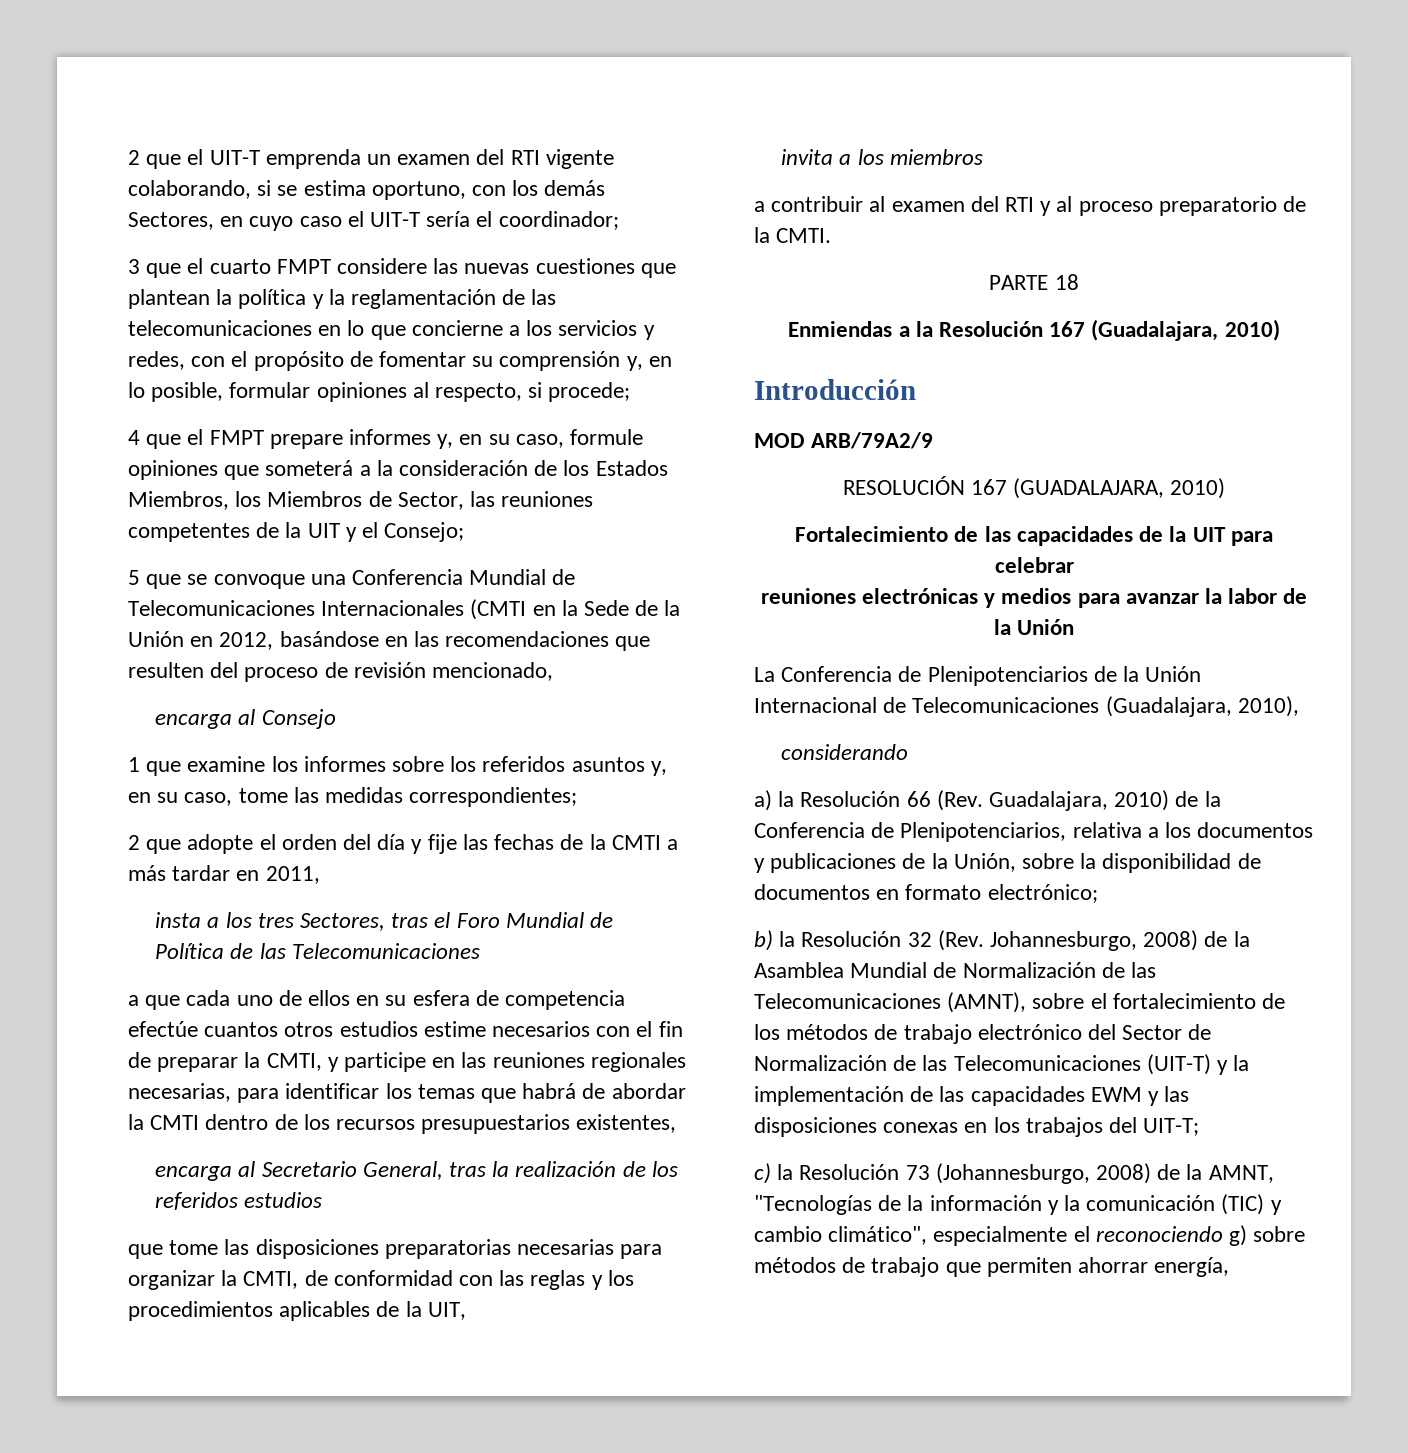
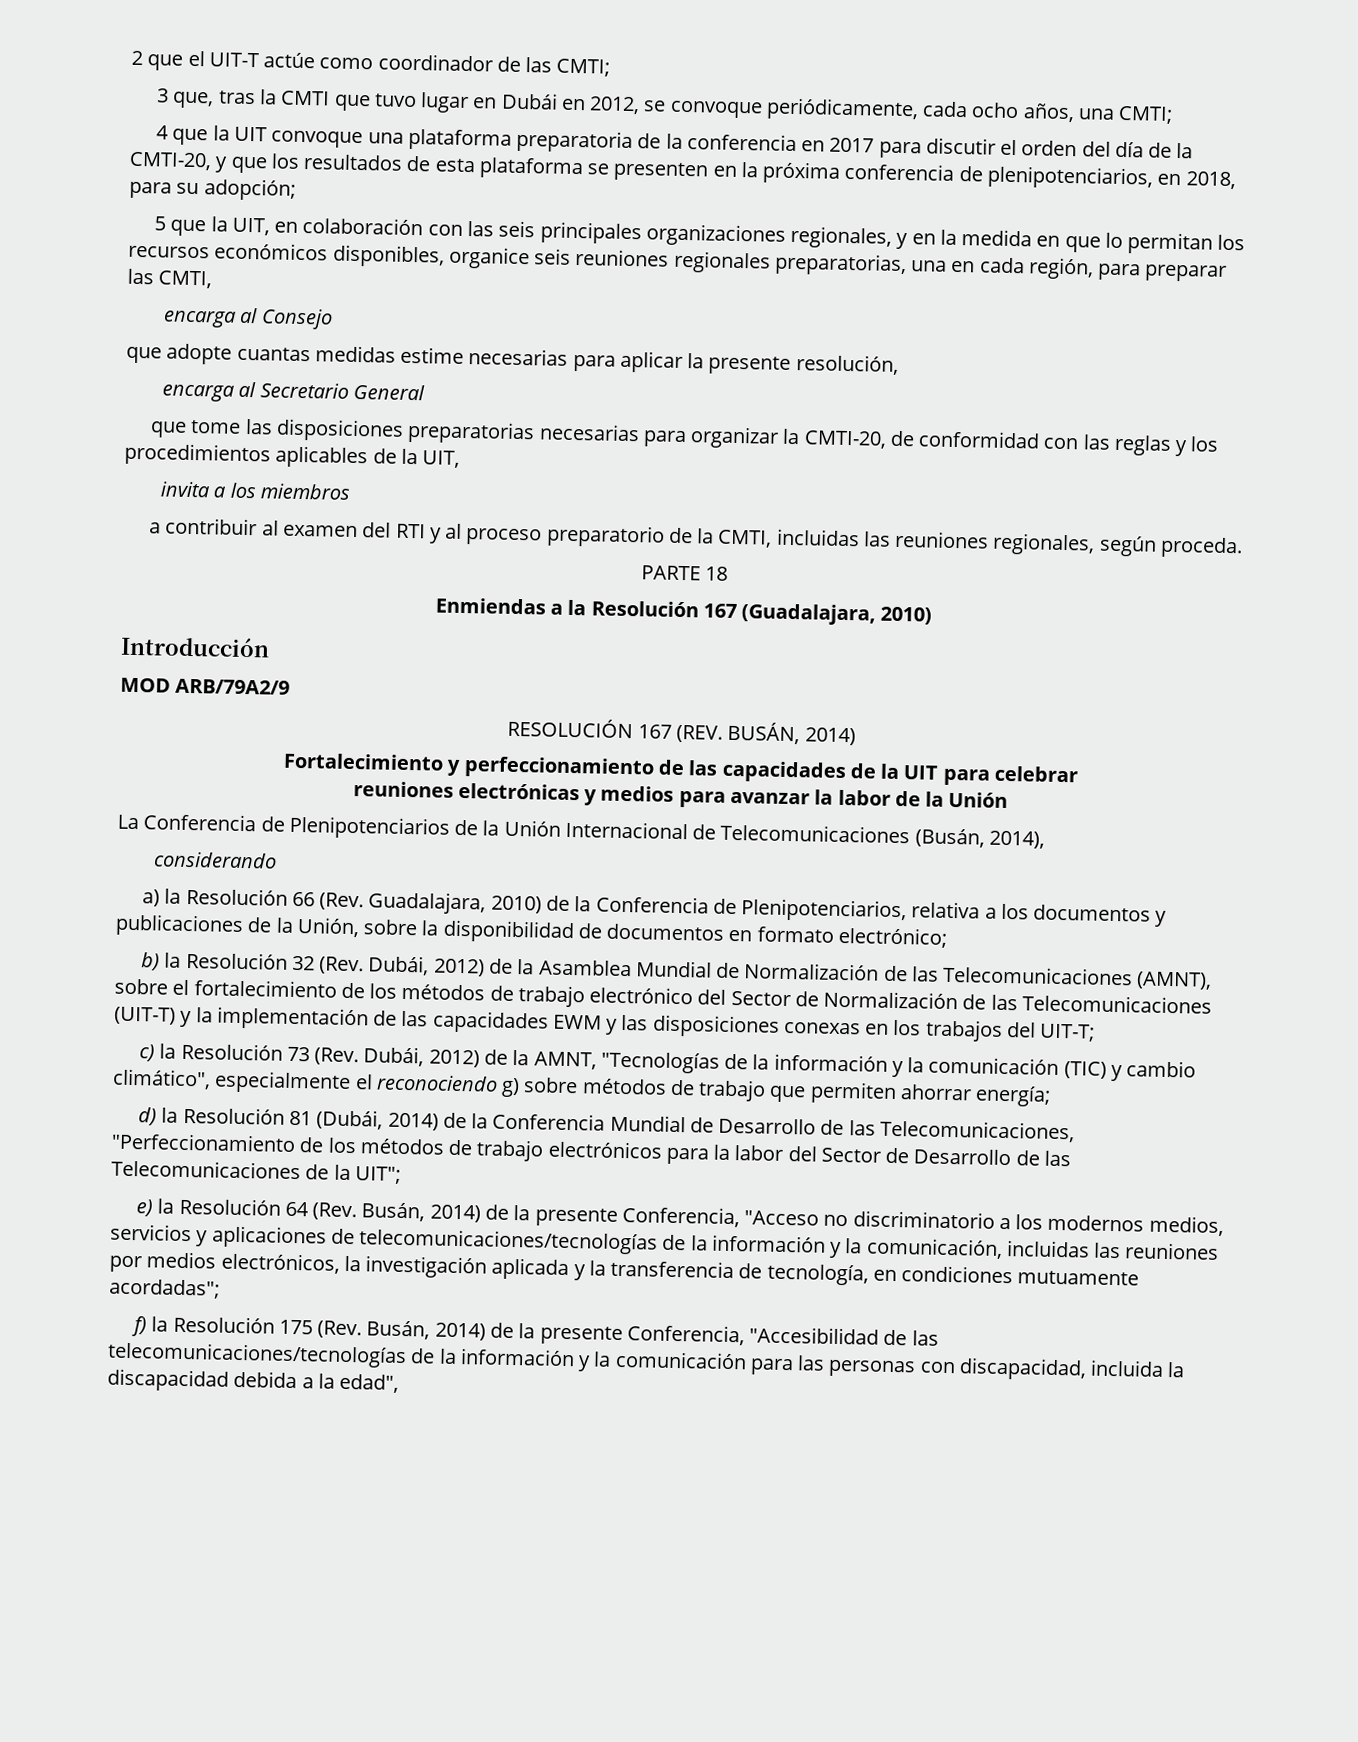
- 2 que el UIT-T emprenda un examen del RTI vigente colaborando, si se estima oportuno, con los demás Sectores, en cuyo caso el UIT-T sería el coordinador;
- 3 que el cuarto FMPT considere las nuevas cuestiones que plantean la política y la reglamentación de las telecomunicaciones en lo que concierne a los servicios y redes, con el propósito de fomentar su comprensión y, en lo posible, formular opiniones al respecto, si procede;
- 4 que el FMPT prepare informes y, en su caso, formule opiniones que someterá a la consideración de los Estados Miembros, los Miembros de Sector, las reuniones competentes de la UIT y el Consejo;
- 5 que se convoque una Conferencia Mundial de Telecomunicaciones Internacionales (CMTI en la Sede de la Unión en 2012, basándose en las recomendaciones que resulten del proceso de revisión mencionado,
+ 2 que el UIT-T actúe como coordinador de las CMTI;
+ 3 que, tras la CMTI que tuvo lugar en Dubái en 2012, se convoque periódicamente, cada ocho años, una CMTI;
+ 4 que la UIT convoque una plataforma preparatoria de la conferencia en 2017 para discutir el orden del día de la CMTI-20, y que los resultados de esta plataforma se presenten en la próxima conferencia de plenipotenciarios, en 2018, para su adopción;
+ 5 que la UIT, en colaboración con las seis principales organizaciones regionales, y en la medida en que lo permitan los recursos económicos disponibles, organice seis reuniones regionales preparatorias, una en cada región, para preparar las CMTI,
  encarga al Consejo
- 1 que examine los informes sobre los referidos asuntos y, en su caso, tome las medidas correspondientes;
- 2 que adopte el orden del día y fije las fechas de la CMTI a más tardar en 2011,
- insta a los tres Sectores, tras el Foro Mundial de Política de las Telecomunicaciones
- a que cada uno de ellos en su esfera de competencia efectúe cuantos otros estudios estime necesarios con el fin de preparar la CMTI, y participe en las reuniones regionales necesarias, para identificar los temas que habrá de abordar la CMTI dentro de los recursos presupuestarios existentes,
- encarga al Secretario General, tras la realización de los referidos estudios
+ que adopte cuantas medidas estime necesarias para aplicar la presente resolución,
+ encarga al Secretario General
- que tome las disposiciones preparatorias necesarias para organizar la CMTI, de conformidad con las reglas y los procedimientos aplicables de la UIT,
+ que tome las disposiciones preparatorias necesarias para organizar la CMTI-20, de conformidad con las reglas y los procedimientos aplicables de la UIT,
- a contribuir al examen del RTI y al proceso preparatorio de la CMTI.
+ a contribuir al examen del RTI y al proceso preparatorio de la CMTI, incluidas las reuniones regionales, según proceda.
- RESOLUCIÓN 167 (GUADALAJARA, 2010)
+ RESOLUCIÓN 167 (REV. BUSÁN, 2014)
- Fortalecimiento de las capacidades de la UIT para celebrar
+ Fortalecimiento y perfeccionamiento de las capacidades de la UIT para celebrar
- La Conferencia de Plenipotenciarios de la Unión Internacional de Telecomunicaciones (Guadalajara, 2010),
+ La Conferencia de Plenipotenciarios de la Unión Internacional de Telecomunicaciones (Busán, 2014),
- b) la Resolución 32 (Rev. Johannesburgo, 2008) de la Asamblea Mundial de Normalización de las Telecomunicaciones (AMNT), sobre el fortalecimiento de los métodos de trabajo electrónico del Sector de Normalización de las Telecomunicaciones (UIT-T) y la implementación de las capacidades EWM y las disposiciones conexas en los trabajos del UIT-T;
+ b) la Resolución 32 (Rev. Dubái, 2012) de la Asamblea Mundial de Normalización de las Telecomunicaciones (AMNT), sobre el fortalecimiento de los métodos de trabajo electrónico del Sector de Normalización de las Telecomunicaciones (UIT-T) y la implementación de las capacidades EWM y las disposiciones conexas en los trabajos del UIT-T;
- c) la Resolución 73 (Johannesburgo, 2008) de la AMNT, "Tecnologías de la información y la comunicación (TIC) y cambio climático", especialmente el reconociendo g) sobre métodos de trabajo que permiten ahorrar energía,
+ c) la Resolución 73 (Rev. Dubái, 2012) de la AMNT, "Tecnologías de la información y la comunicación (TIC) y cambio climático", especialmente el reconociendo g) sobre métodos de trabajo que permiten ahorrar energía;
+ d) la Resolución 81 (Dubái, 2014) de la Conferencia Mundial de Desarrollo de las Telecomunicaciones, "Perfeccionamiento de los métodos de trabajo electrónicos para la labor del Sector de Desarrollo de las Telecomunicaciones de la UIT";
+ e) la Resolución 64 (Rev. Busán, 2014) de la presente Conferencia, "Acceso no discriminatorio a los modernos medios, servicios y aplicaciones de telecomunicaciones/tecnologías de la información y la comunicación, incluidas las reuniones por medios electrónicos, la investigación aplicada y la transferencia de tecnología, en condiciones mutuamente acordadas";
+ f) la Resolución 175 (Rev. Busán, 2014) de la presente Conferencia, "Accesibilidad de las telecomunicaciones/tecnologías de la información y la comunicación para las personas con discapacidad, incluida la discapacidad debida a la edad",

